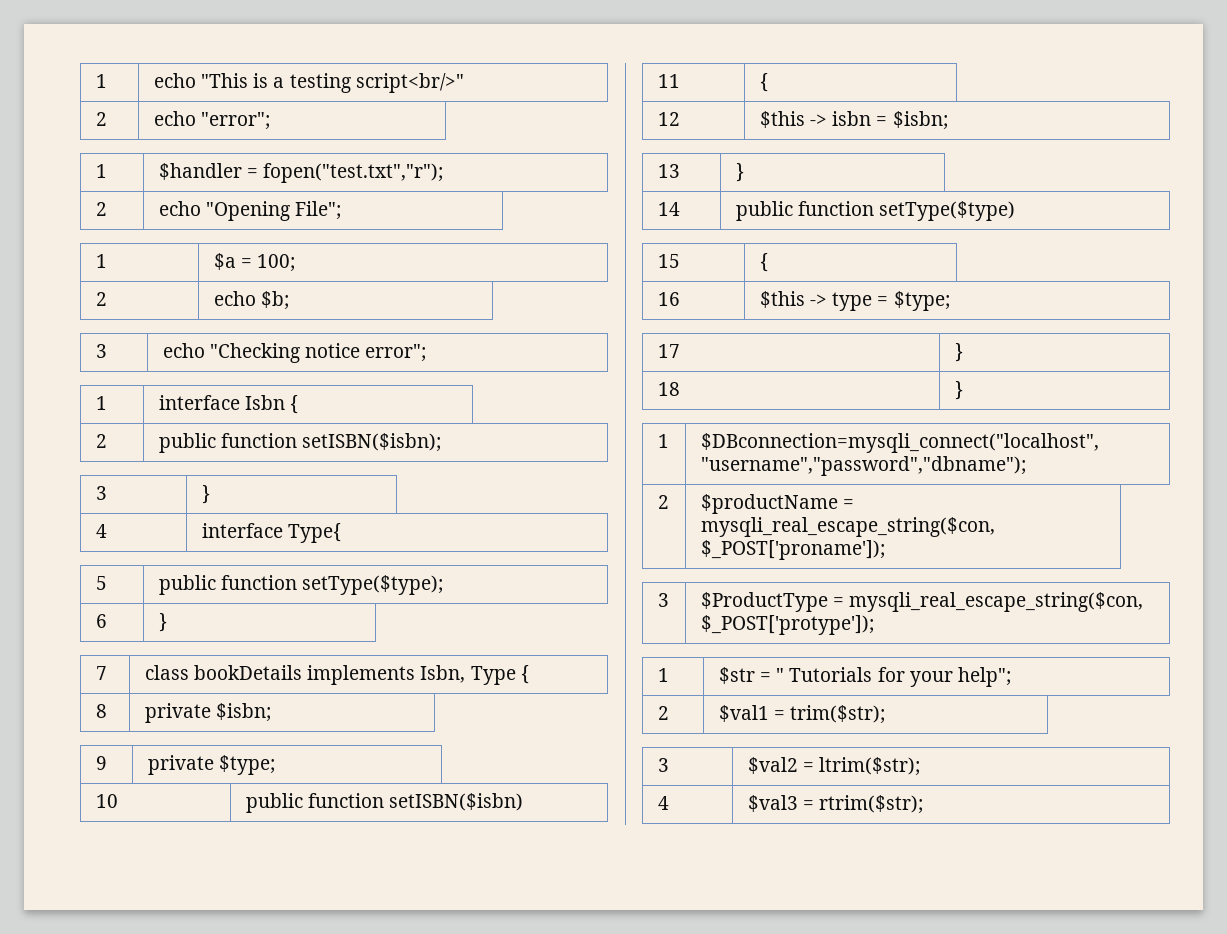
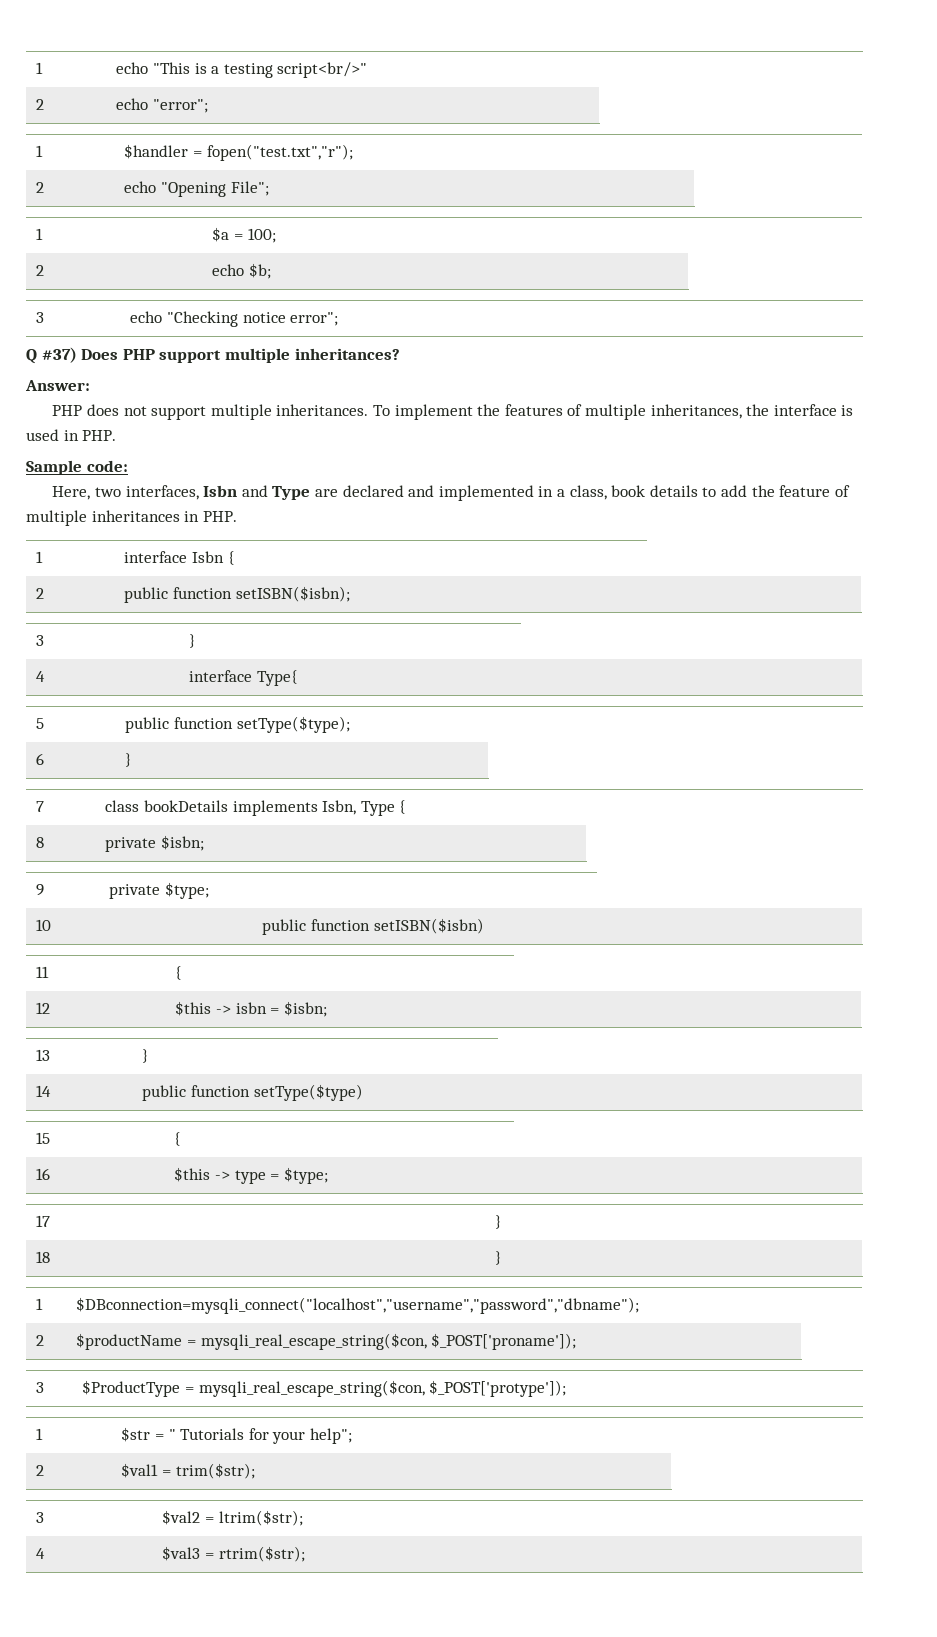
+ Q #37) Does PHP support multiple inheritances?
+ Answer:
+ PHP does not support multiple inheritances. To implement the features of multiple inheritances, the interface is used in PHP.
+ Sample code:
+ Here, two interfaces, Isbn and Type are declared and implemented in a class, book details to add the feature of multiple inheritances in PHP.

